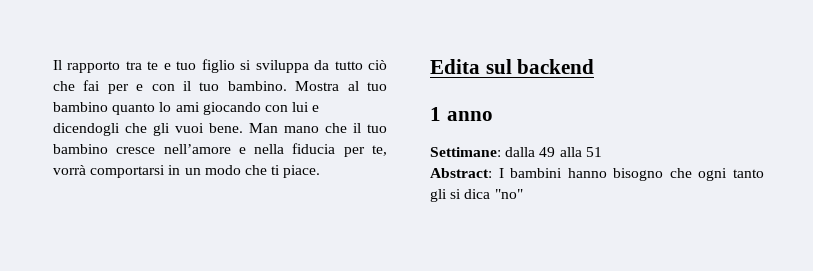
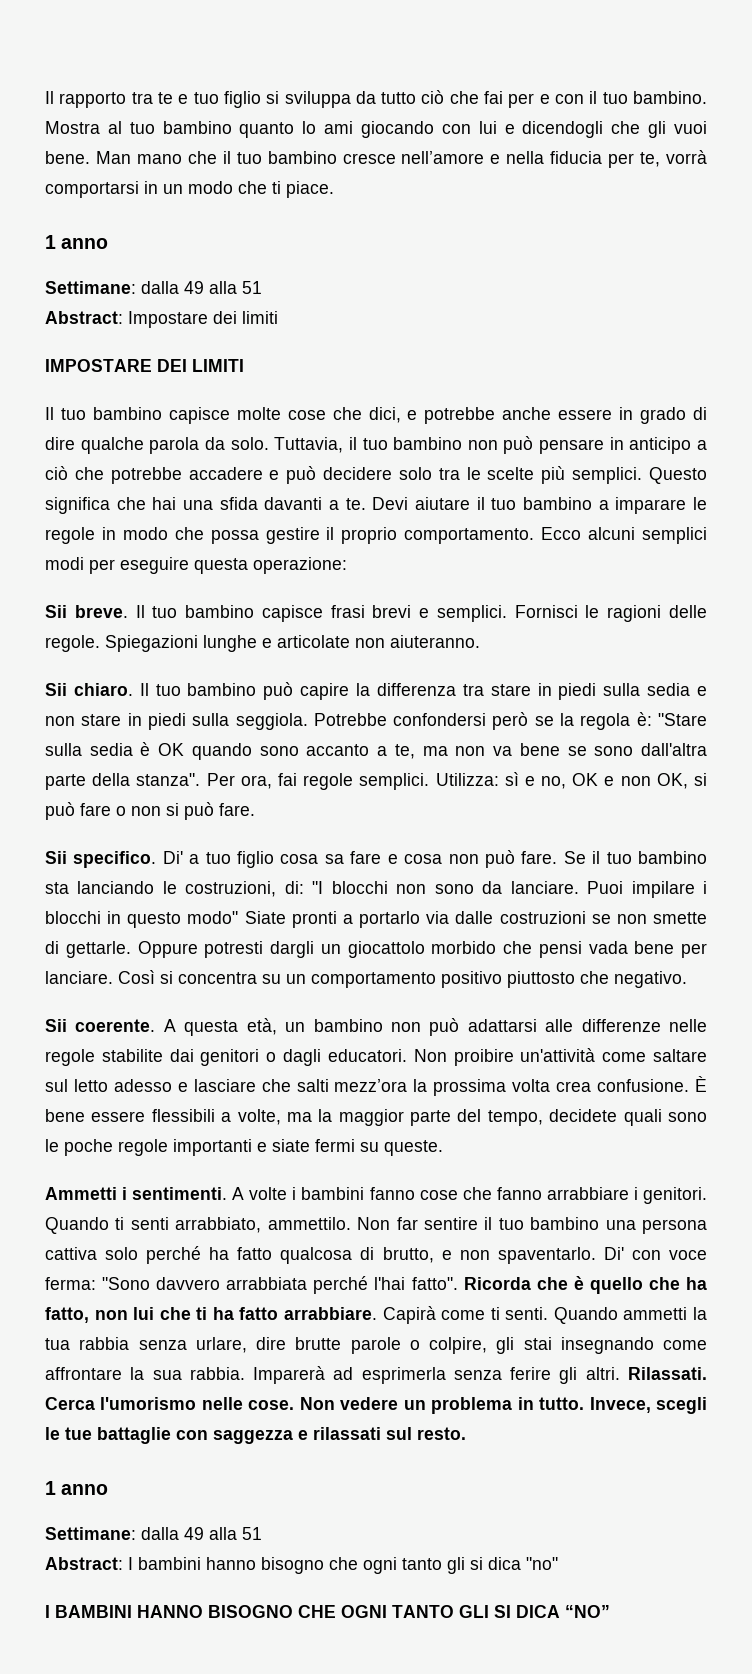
  Man mano che il tuo bambino cresce nell’amore e nella fiducia per te, vorrà comportarsi in un modo che ti piace.
- Edita sul backend
+ 1 anno
+ Settimane: dalla 49 alla 51
+ Abstract: Impostare dei limiti
+ IMPOSTARE DEI LIMITI
+ Il tuo bambino capisce molte cose che dici, e potrebbe anche essere in grado di dire qualche parola da solo. Tuttavia, il tuo bambino non può pensare in anticipo a ciò che potrebbe accadere e può decidere solo tra le scelte più semplici. Questo significa che hai una sfida davanti a te. Devi aiutare il tuo bambino a imparare le regole in modo che possa gestire il proprio comportamento. Ecco alcuni semplici modi per eseguire questa operazione:
+ Sii breve. Il tuo bambino capisce frasi brevi e semplici. Fornisci le ragioni delle regole. Spiegazioni lunghe e articolate non aiuteranno.
+ Sii chiaro. Il tuo bambino può capire la differenza tra stare in piedi sulla sedia e non stare in piedi sulla seggiola. Potrebbe confondersi però se la regola è: "Stare sulla sedia è OK quando sono accanto a te, ma non va bene se sono dall'altra parte della stanza". Per ora, fai regole semplici. Utilizza: sì e no, OK e non OK, si può fare o non si può fare.
+ Sii specifico. Di' a tuo figlio cosa sa fare e cosa non può fare. Se il tuo bambino sta lanciando le costruzioni, di: "I blocchi non sono da lanciare. Puoi impilare i blocchi in questo modo" Siate pronti a portarlo via dalle costruzioni se non smette di gettarle. Oppure potresti dargli un giocattolo morbido che pensi vada bene per lanciare. Così si concentra su un comportamento positivo piuttosto che negativo.
+ Sii coerente. A questa età, un bambino non può adattarsi alle differenze nelle regole stabilite dai genitori o dagli educatori. Non proibire un'attività come saltare sul letto adesso e lasciare che salti mezz’ora la prossima volta crea confusione. È bene essere flessibili a volte, ma la maggior parte del tempo, decidete quali sono le poche regole importanti e siate fermi su queste.
+ Ammetti i sentimenti. A volte i bambini fanno cose che fanno arrabbiare i genitori. Quando ti senti arrabbiato, ammettilo. Non far sentire il tuo bambino una persona cattiva solo perché ha fatto qualcosa di brutto, e non spaventarlo. Di' con voce ferma: "Sono davvero arrabbiata perché l'hai fatto". Ricorda che è quello che ha fatto, non lui che ti ha fatto arrabbiare. Capirà come ti senti. Quando ammetti la tua rabbia senza urlare, dire brutte parole o colpire, gli stai insegnando come affrontare la sua rabbia. Imparerà ad esprimerla senza ferire gli altri. Rilassati. Cerca l'umorismo nelle cose. Non vedere un problema in tutto. Invece, scegli le tue battaglie con saggezza e rilassati sul resto.
+ I BAMBINI HANNO BISOGNO CHE OGNI TANTO GLI SI DICA “NO”

